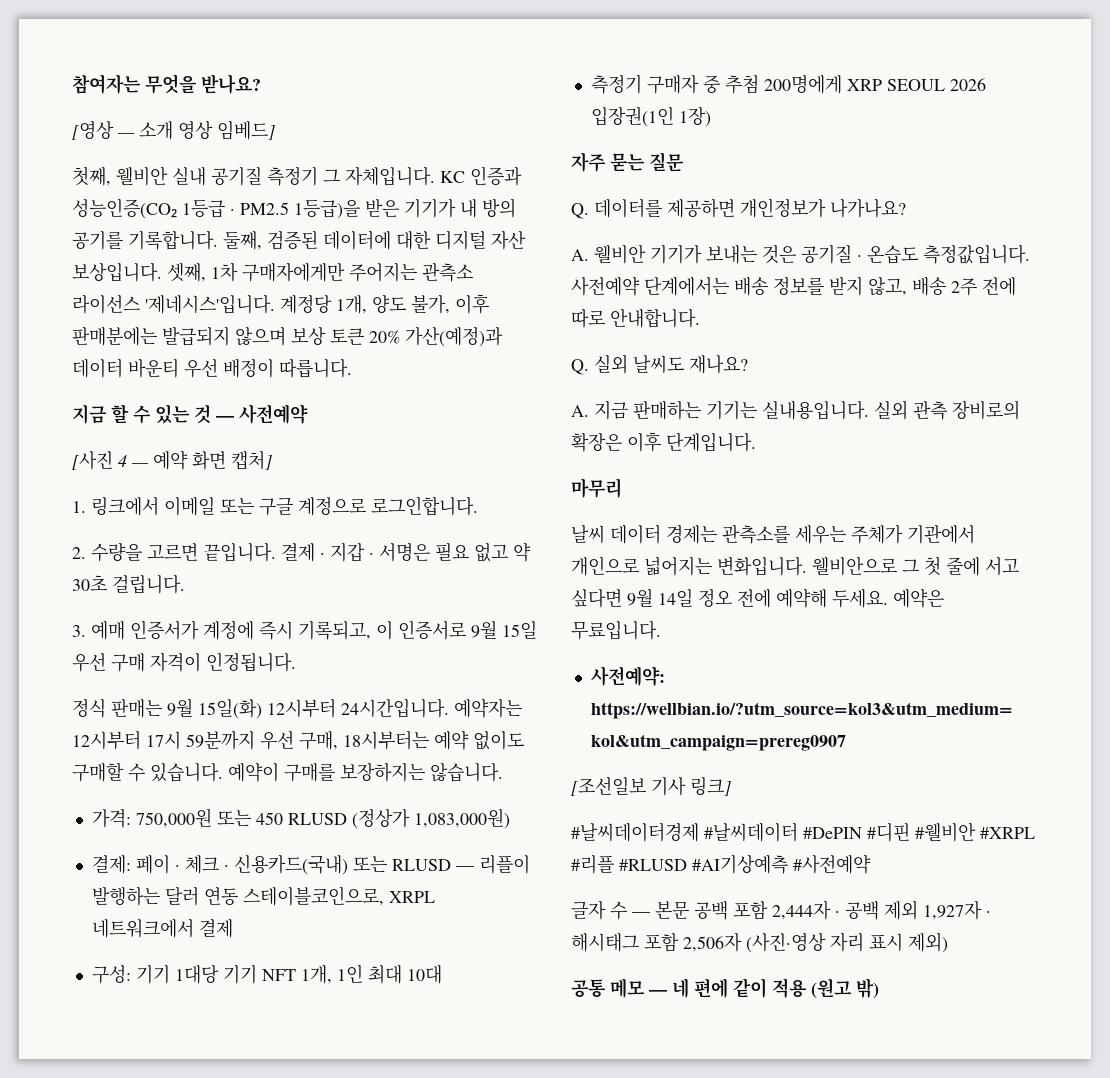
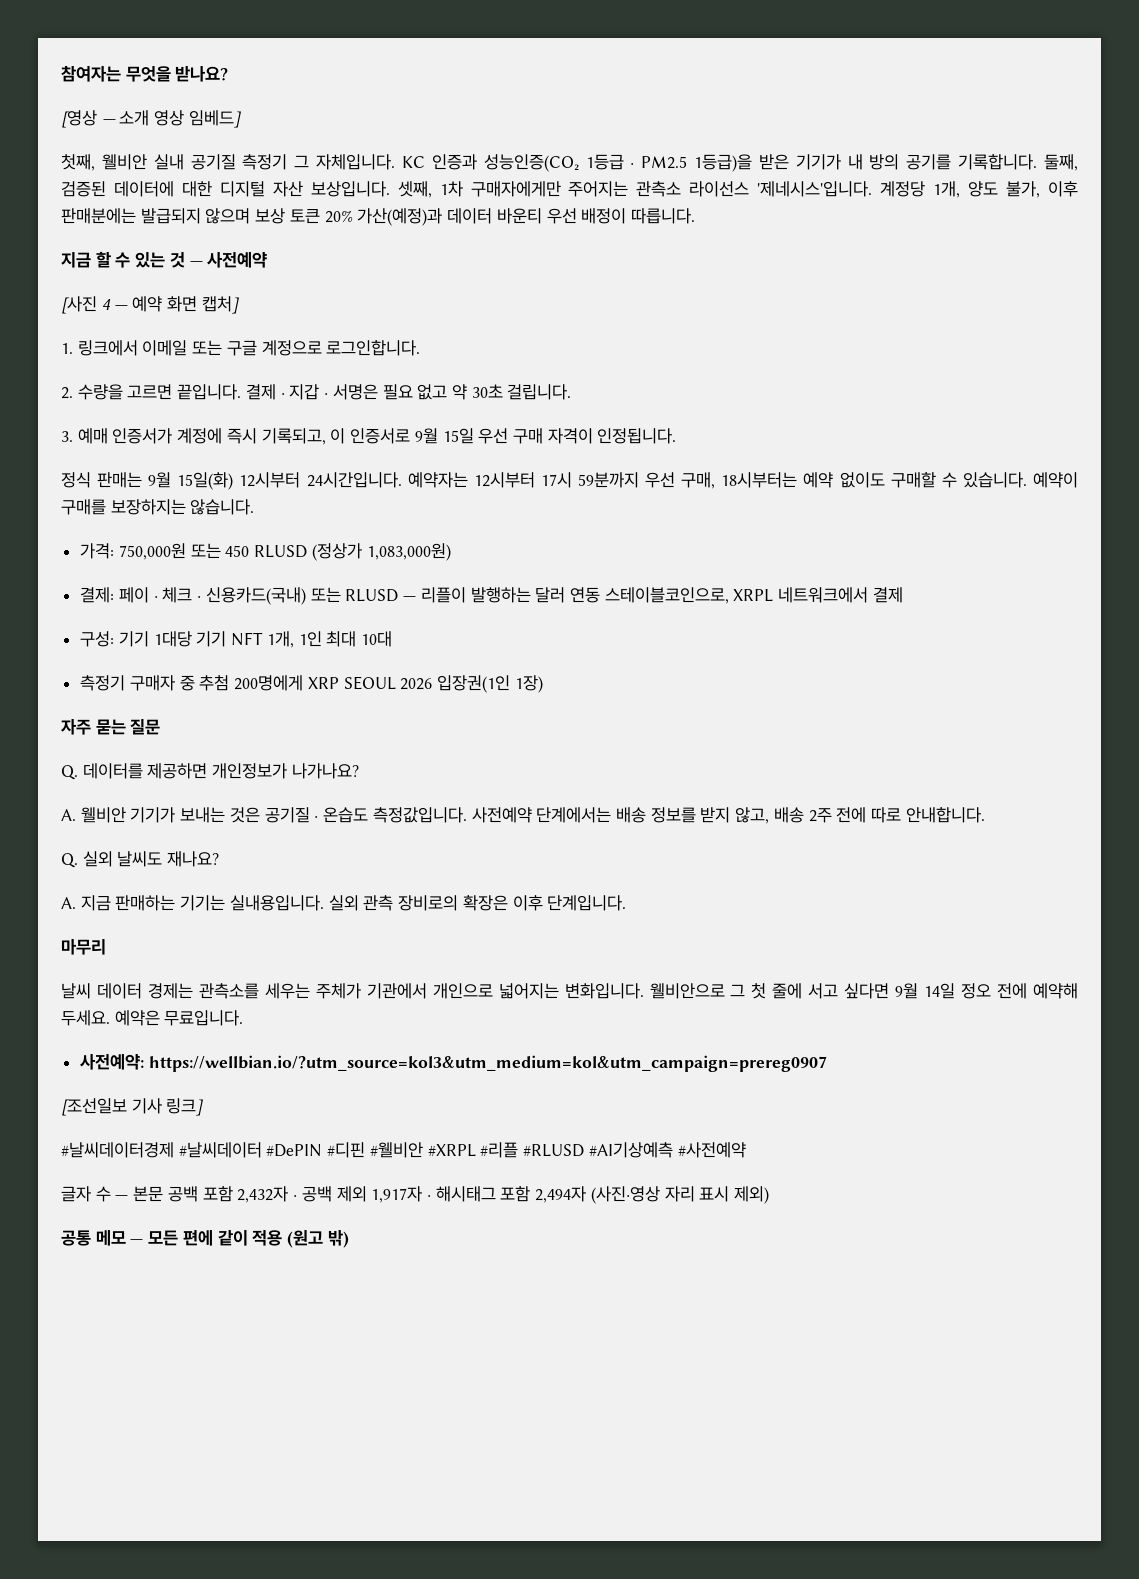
- 글자 수 — 본문 공백 포함 2,444자 · 공백 제외 1,927자 · 해시태그 포함 2,506자 (사진·영상 자리 표시 제외)
+ 글자 수 — 본문 공백 포함 2,432자 · 공백 제외 1,917자 · 해시태그 포함 2,494자 (사진·영상 자리 표시 제외)
- 공통 메모 — 네 편에 같이 적용 (원고 밖)
+ 공통 메모 — 모든 편에 같이 적용 (원고 밖)

